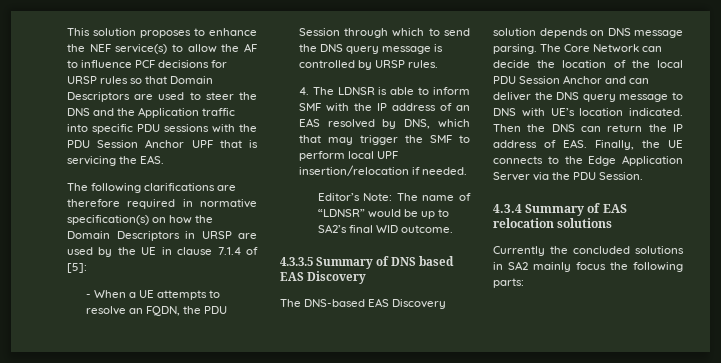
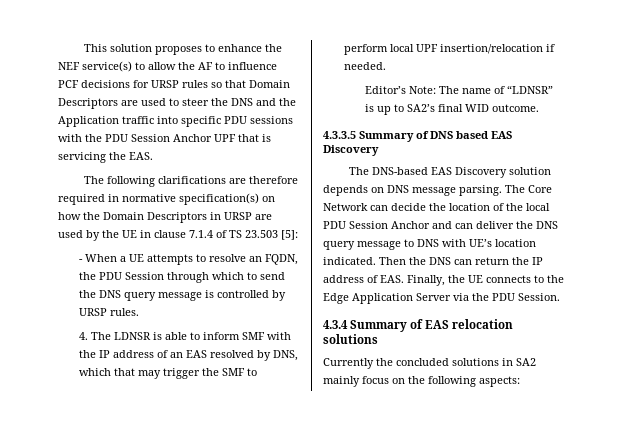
- The following clarifications are therefore required in normative specification(s) on how the Domain Descriptors in URSP are used by the UE in clause 7.1.4 of [5]:
+ The following clarifications are therefore required in normative specification(s) on how the Domain Descriptors in URSP are used by the UE in clause 7.1.4 of TS 23.503 [5]:
- Editor’s Note: The name of “LDNSR” would be up to SA2’s final WID outcome.
+ Editor’s Note: The name of “LDNSR” is up to SA2’s final WID outcome.
- Currently the concluded solutions in SA2 mainly focus the following parts:
+ Currently the concluded solutions in SA2 mainly focus on the following aspects:

